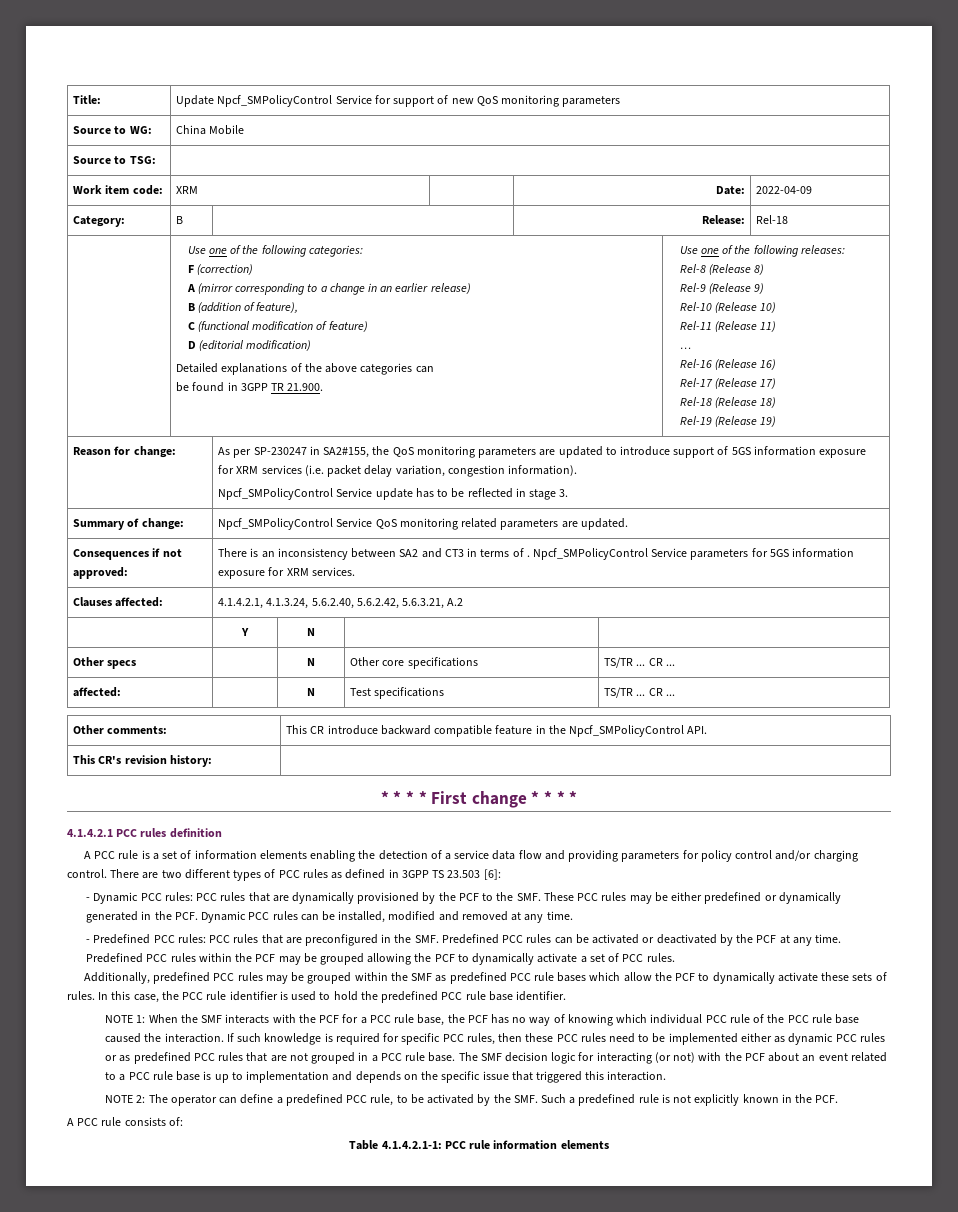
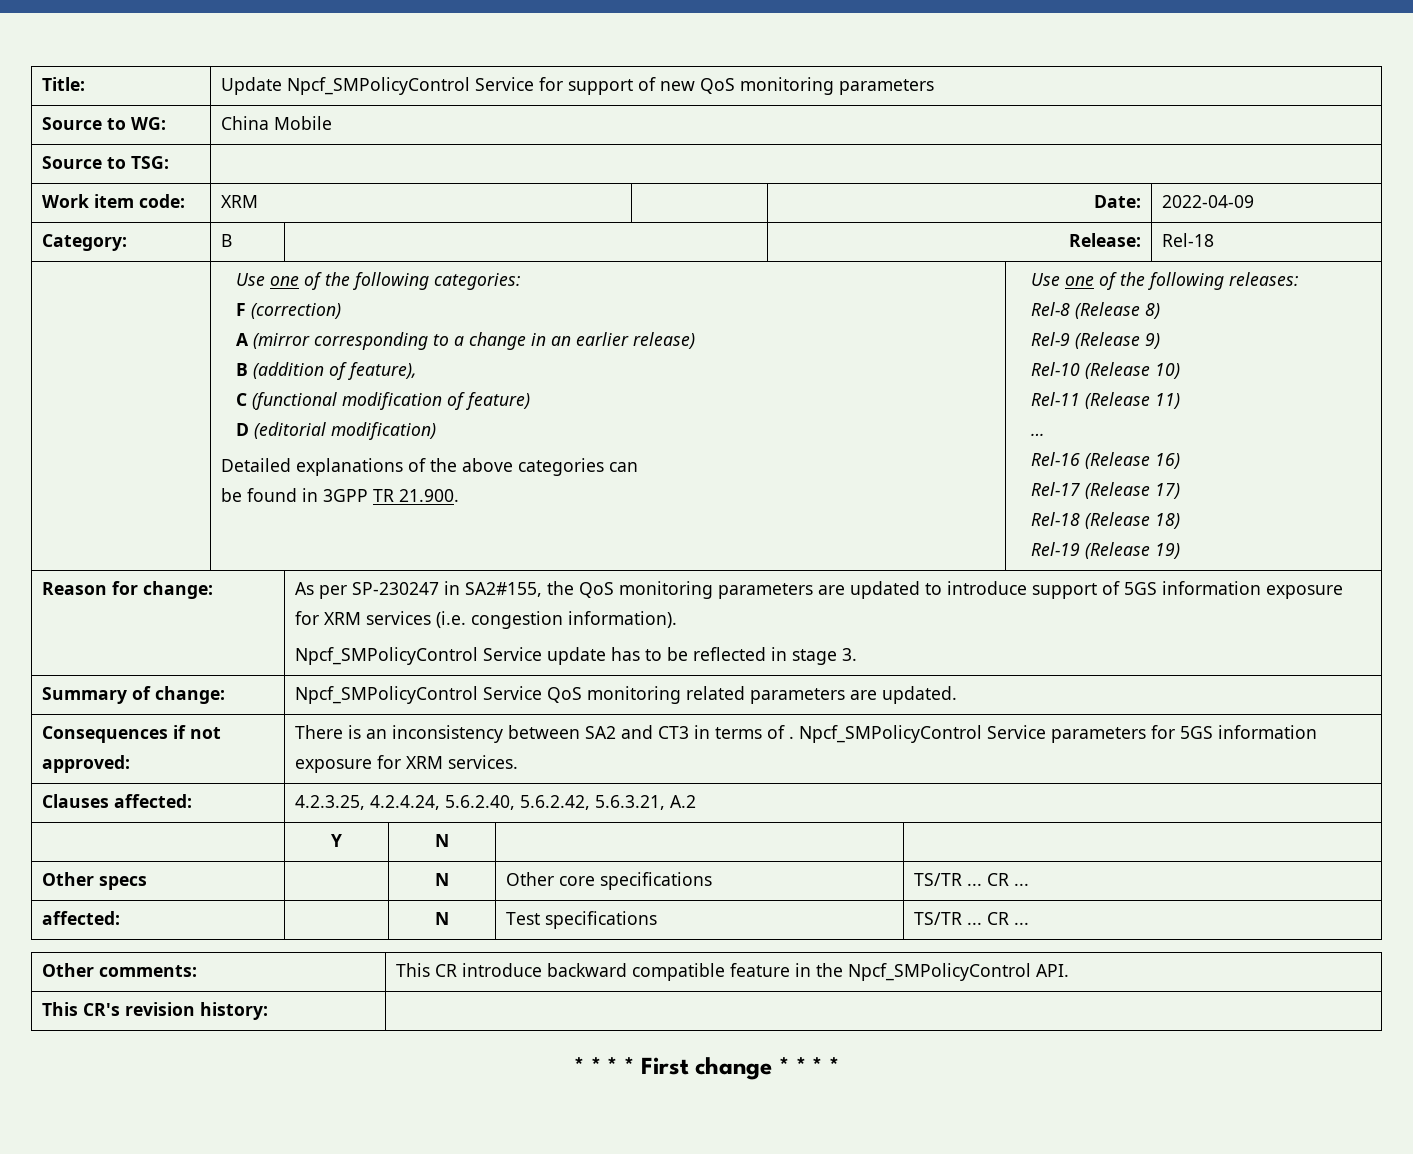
- Reason for change: | As per SP-230247 in SA2#155, the QoS monitoring parameters are updated to introduce support of 5GS information exposure for XRM services (i.e. packet delay variation, congestion information).
+ Reason for change: | As per SP-230247 in SA2#155, the QoS monitoring parameters are updated to introduce support of 5GS information exposure for XRM services (i.e. congestion information).
- Clauses affected: | 4.1.4.2.1, 4.1.3.24, 5.6.2.40, 5.6.2.42, 5.6.3.21, A.2
+ Clauses affected: | 4.2.3.25, 4.2.4.24, 5.6.2.40, 5.6.2.42, 5.6.3.21, A.2
- 4.1.4.2.1 PCC rules definition
- A PCC rule is a set of information elements enabling the detection of a service data flow and providing parameters for policy control and/or charging control. There are two different types of PCC rules as defined in 3GPP TS 23.503 [6]:
- - Dynamic PCC rules: PCC rules that are dynamically provisioned by the PCF to the SMF. These PCC rules may be either predefined or dynamically generated in the PCF. Dynamic PCC rules can be installed, modified and removed at any time.
- - Predefined PCC rules: PCC rules that are preconfigured in the SMF. Predefined PCC rules can be activated or deactivated by the PCF at any time. Predefined PCC rules within the PCF may be grouped allowing the PCF to dynamically activate a set of PCC rules.
- Additionally, predefined PCC rules may be grouped within the SMF as predefined PCC rule bases which allow the PCF to dynamically activate these sets of rules. In this case, the PCC rule identifier is used to hold the predefined PCC rule base identifier.
- NOTE 1: When the SMF interacts with the PCF for a PCC rule base, the PCF has no way of knowing which individual PCC rule of the PCC rule base caused the interaction. If such knowledge is required for specific PCC rules, then these PCC rules need to be implemented either as dynamic PCC rules or as predefined PCC rules that are not grouped in a PCC rule base. The SMF decision logic for interacting (or not) with the PCF about an event related to a PCC rule base is up to implementation and depends on the specific issue that triggered this interaction.
- NOTE 2: The operator can define a predefined PCC rule, to be activated by the SMF. Such a predefined rule is not explicitly known in the PCF.
- A PCC rule consists of:
- Table 4.1.4.2.1-1: PCC rule information elements

